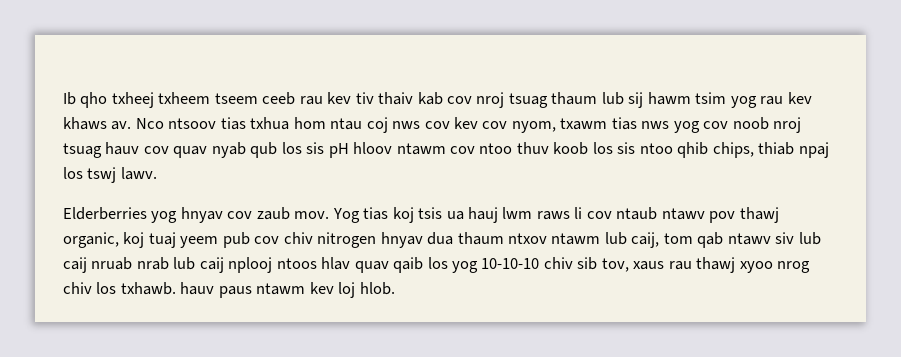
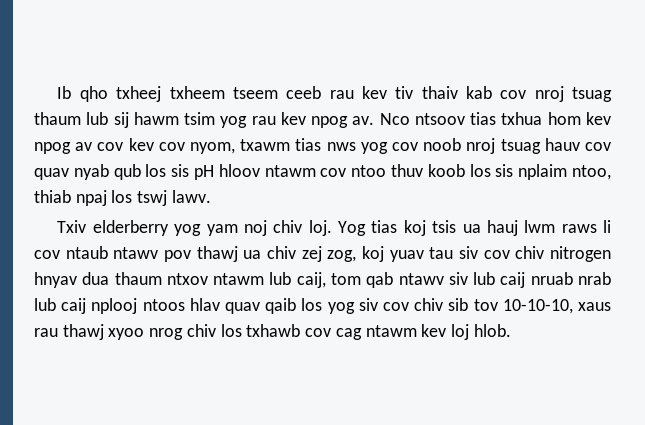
- Ib qho txheej txheem tseem ceeb rau kev tiv thaiv kab cov nroj tsuag thaum lub sij hawm tsim yog rau kev khaws av.
+ Ib qho txheej txheem tseem ceeb rau kev tiv thaiv kab cov nroj tsuag thaum lub sij hawm tsim yog rau kev npog av.
- Nco ntsoov tias txhua hom ntau coj nws cov kev cov nyom, txawm tias nws yog cov noob nroj tsuag hauv cov quav nyab qub los sis pH hloov ntawm cov ntoo thuv koob los sis ntoo qhib chips, thiab npaj los tswj lawv.
+ Nco ntsoov tias txhua hom kev npog av cov kev cov nyom, txawm tias nws yog cov noob nroj tsuag hauv cov quav nyab qub los sis pH hloov ntawm cov ntoo thuv koob los sis nplaim ntoo, thiab npaj los tswj lawv.
- Elderberries yog hnyav cov zaub mov.
+ Txiv elderberry yog yam noj chiv loj.
- Yog tias koj tsis ua hauj lwm raws li cov ntaub ntawv pov thawj organic, koj tuaj yeem pub cov chiv nitrogen hnyav dua thaum ntxov ntawm lub caij, tom qab ntawv siv lub caij nruab nrab lub caij nplooj ntoos hlav quav qaib los yog 10-10-10 chiv sib tov, xaus rau thawj xyoo nrog chiv los txhawb. hauv paus ntawm kev loj hlob.
+ Yog tias koj tsis ua hauj lwm raws li cov ntaub ntawv pov thawj ua chiv zej zog, koj yuav tau siv cov chiv nitrogen hnyav dua thaum ntxov ntawm lub caij, tom qab ntawv siv lub caij nruab nrab lub caij nplooj ntoos hlav quav qaib los yog siv cov chiv sib tov 10-10-10, xaus rau thawj xyoo nrog chiv los txhawb cov cag ntawm kev loj hlob.

